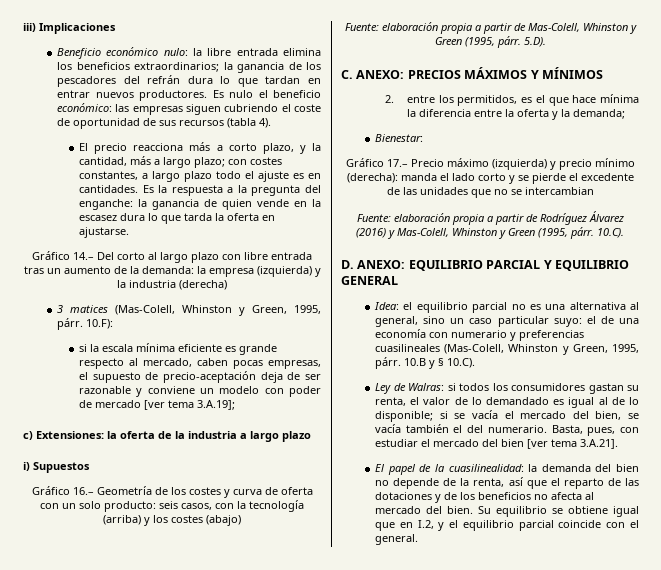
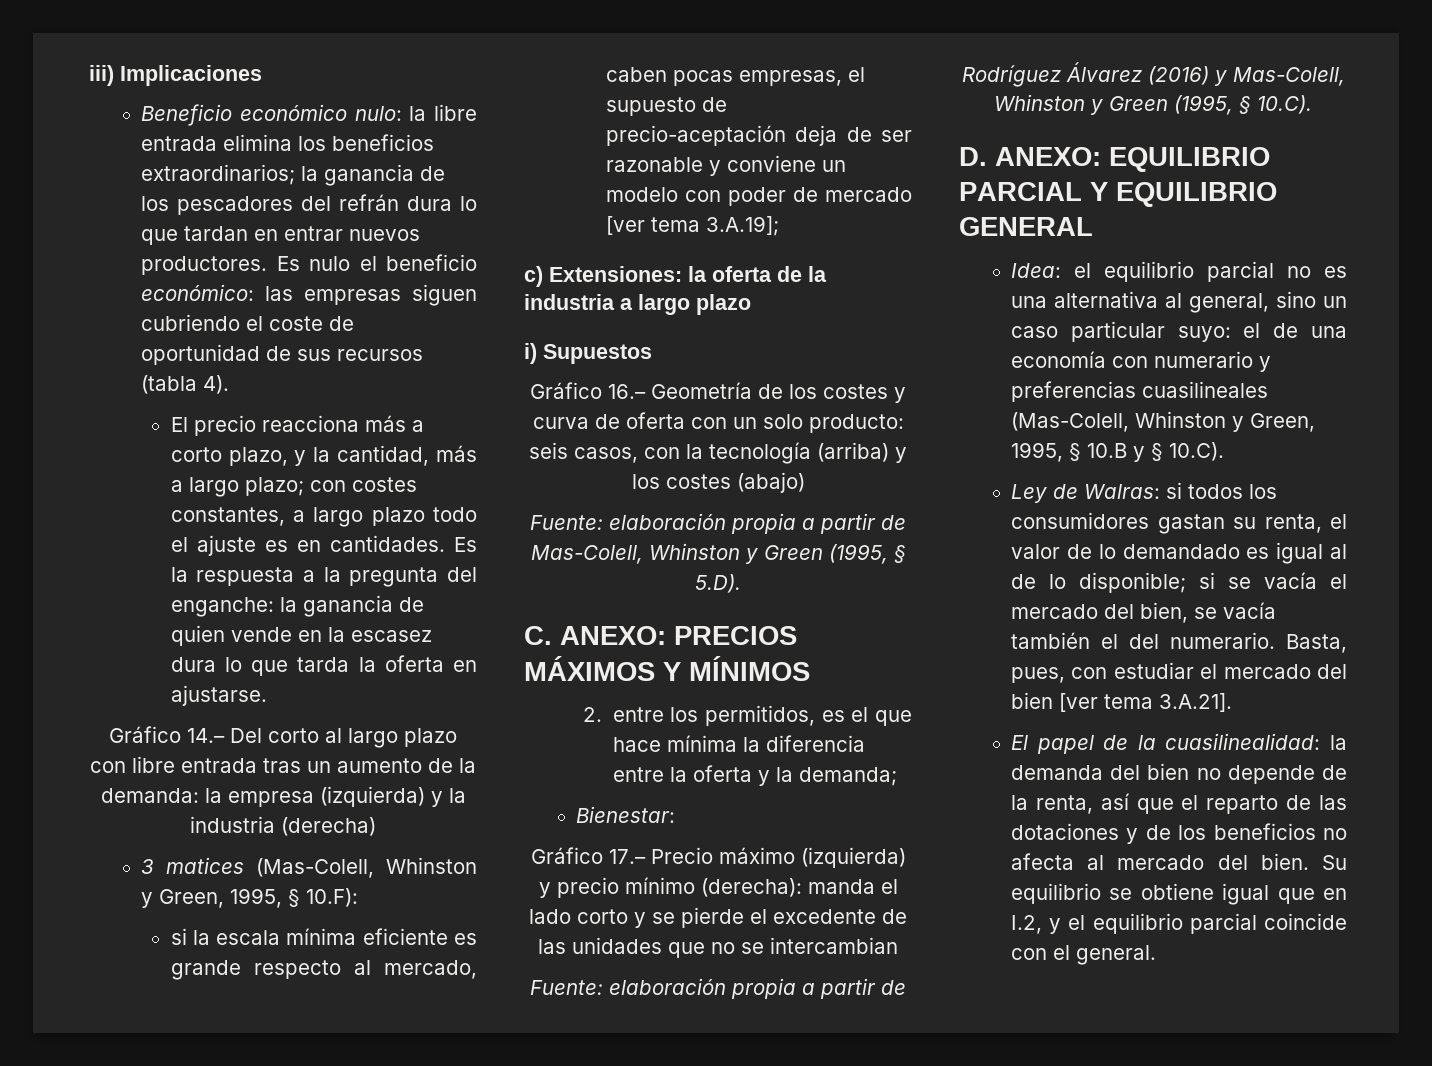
- 3 matices (Mas-Colell, Whinston y Green, 1995, párr. 10.F):
+ 3 matices (Mas-Colell, Whinston y Green, 1995, § 10.F):
- Fuente: elaboración propia a partir de Mas-Colell, Whinston y Green (1995, párr. 5.D).
+ Fuente: elaboración propia a partir de Mas-Colell, Whinston y Green (1995, § 5.D).
- Fuente: elaboración propia a partir de Rodríguez Álvarez (2016) y Mas-Colell, Whinston y Green (1995, párr. 10.C).
+ Fuente: elaboración propia a partir de Rodríguez Álvarez (2016) y Mas-Colell, Whinston y Green (1995, § 10.C).
- Idea: el equilibrio parcial no es una alternativa al general, sino un caso particular suyo: el de una economía con numerario y preferencias cuasilineales (Mas-Colell, Whinston y Green, 1995, párr. 10.B y § 10.C).
+ Idea: el equilibrio parcial no es una alternativa al general, sino un caso particular suyo: el de una economía con numerario y preferencias cuasilineales (Mas-Colell, Whinston y Green, 1995, § 10.B y § 10.C).

